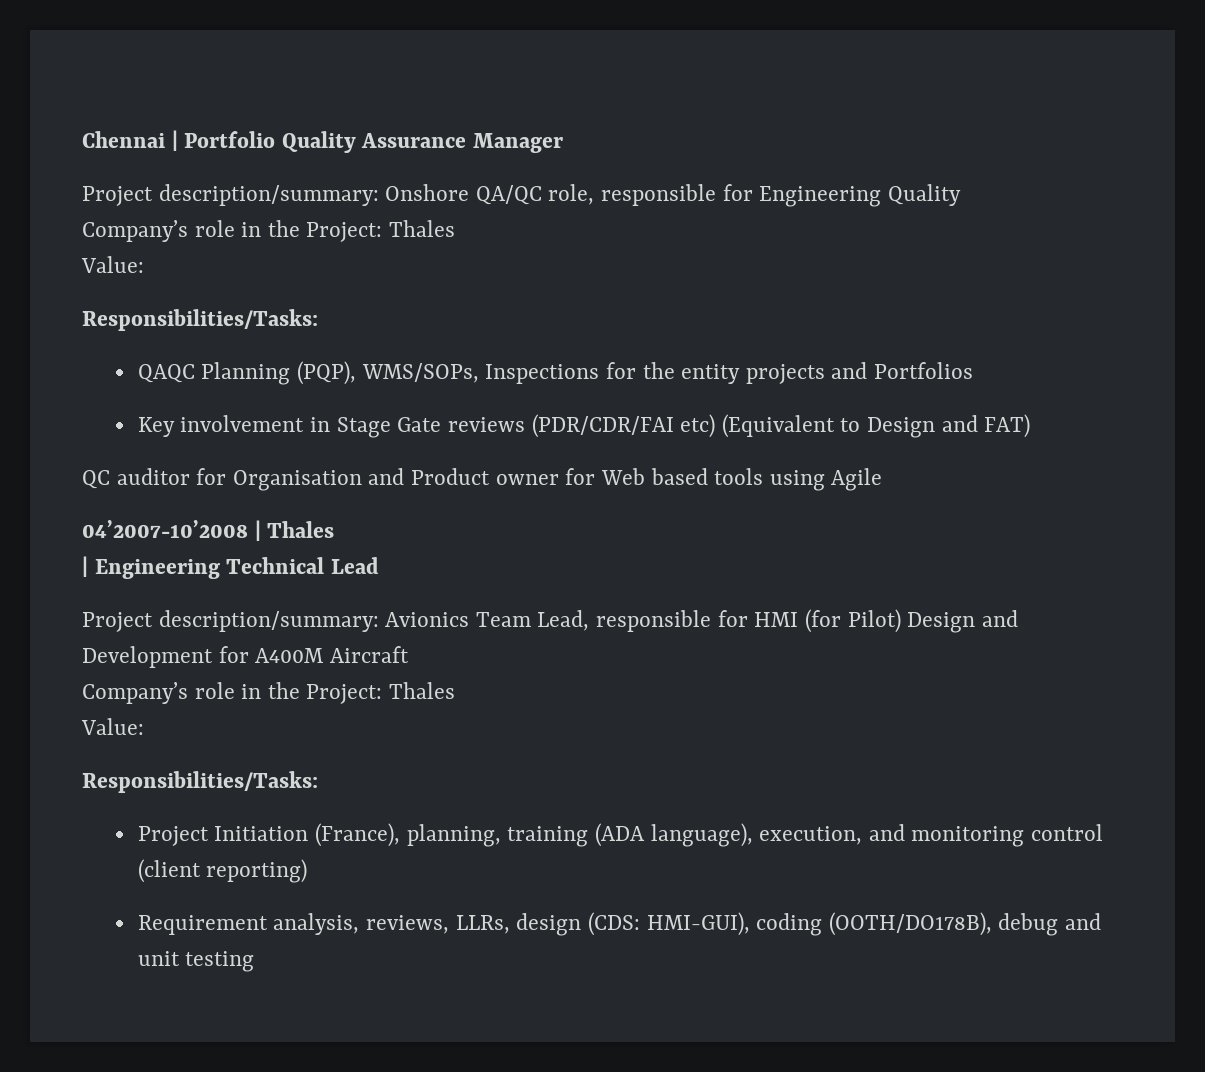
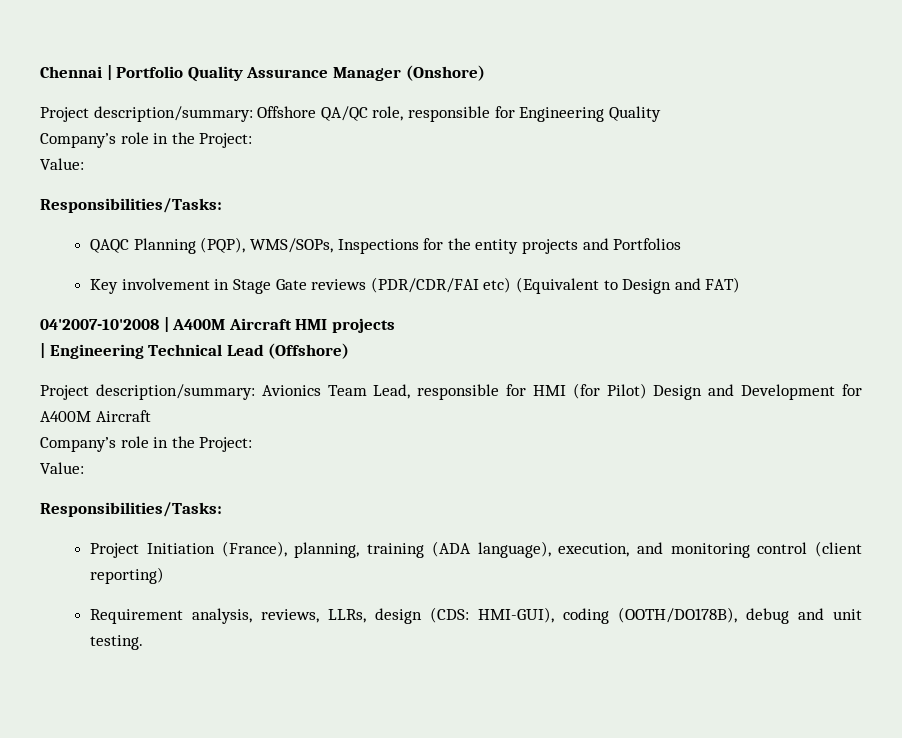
- Chennai | Portfolio Quality Assurance Manager
- Project description/summary: Onshore QA/QC role, responsible for Engineering Quality
- Company’s role in the Project: Thales
+ Chennai | Portfolio Quality Assurance Manager (Onshore)
+ Project description/summary: Offshore QA/QC role, responsible for Engineering Quality
+ Company’s role in the Project:
- QC auditor for Organisation and Product owner for Web based tools using Agile
- 04’2007-10’2008 | Thales
+ 04'2007-10'2008 | A400M Aircraft HMI projects
- | Engineering Technical Lead
+ | Engineering Technical Lead (Offshore)
  Project description/summary: Avionics Team Lead, responsible for HMI (for Pilot) Design and Development for A400M Aircraft
- Company’s role in the Project: Thales
+ Company’s role in the Project:
- Requirement analysis, reviews, LLRs, design (CDS: HMI-GUI), coding (OOTH/DO178B), debug and unit testing
+ Requirement analysis, reviews, LLRs, design (CDS: HMI-GUI), coding (OOTH/DO178B), debug and unit testing.

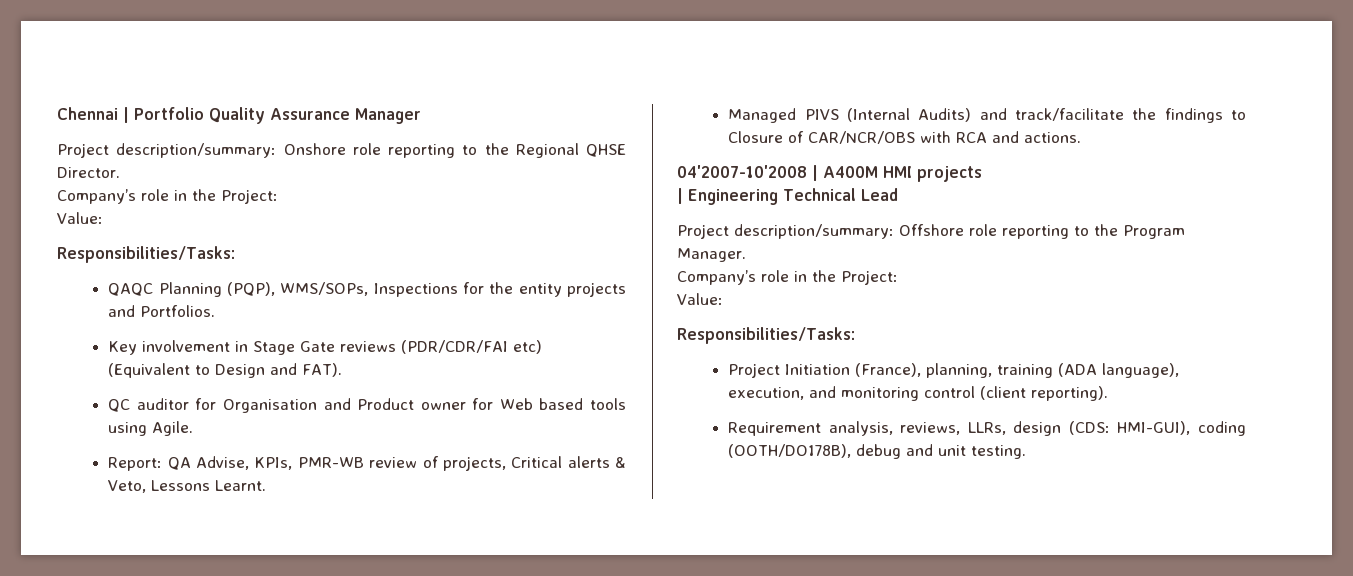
- Chennai | Portfolio Quality Assurance Manager (Onshore)
- Project description/summary: Offshore QA/QC role, responsible for Engineering Quality
+ Chennai | Portfolio Quality Assurance Manager
+ Project description/summary: Onshore role reporting to the Regional QHSE Director.
- QAQC Planning (PQP), WMS/SOPs, Inspections for the entity projects and Portfolios
+ QAQC Planning (PQP), WMS/SOPs, Inspections for the entity projects and Portfolios.
- Key involvement in Stage Gate reviews (PDR/CDR/FAI etc) (Equivalent to Design and FAT)
+ Key involvement in Stage Gate reviews (PDR/CDR/FAI etc) (Equivalent to Design and FAT).
+ QC auditor for Organisation and Product owner for Web based tools using Agile.
+ Report: QA Advise, KPIs, PMR-WB review of projects, Critical alerts & Veto, Lessons Learnt.
+ Managed PIVS (Internal Audits) and track/facilitate the findings to Closure of CAR/NCR/OBS with RCA and actions.
- 04'2007-10'2008 | A400M Aircraft HMI projects
+ 04'2007-10'2008 | A400M HMI projects
- | Engineering Technical Lead (Offshore)
- Project description/summary: Avionics Team Lead, responsible for HMI (for Pilot) Design and Development for A400M Aircraft
+ | Engineering Technical Lead
+ Project description/summary: Offshore role reporting to the Program Manager.
- Project Initiation (France), planning, training (ADA language), execution, and monitoring control (client reporting)
+ Project Initiation (France), planning, training (ADA language), execution, and monitoring control (client reporting).

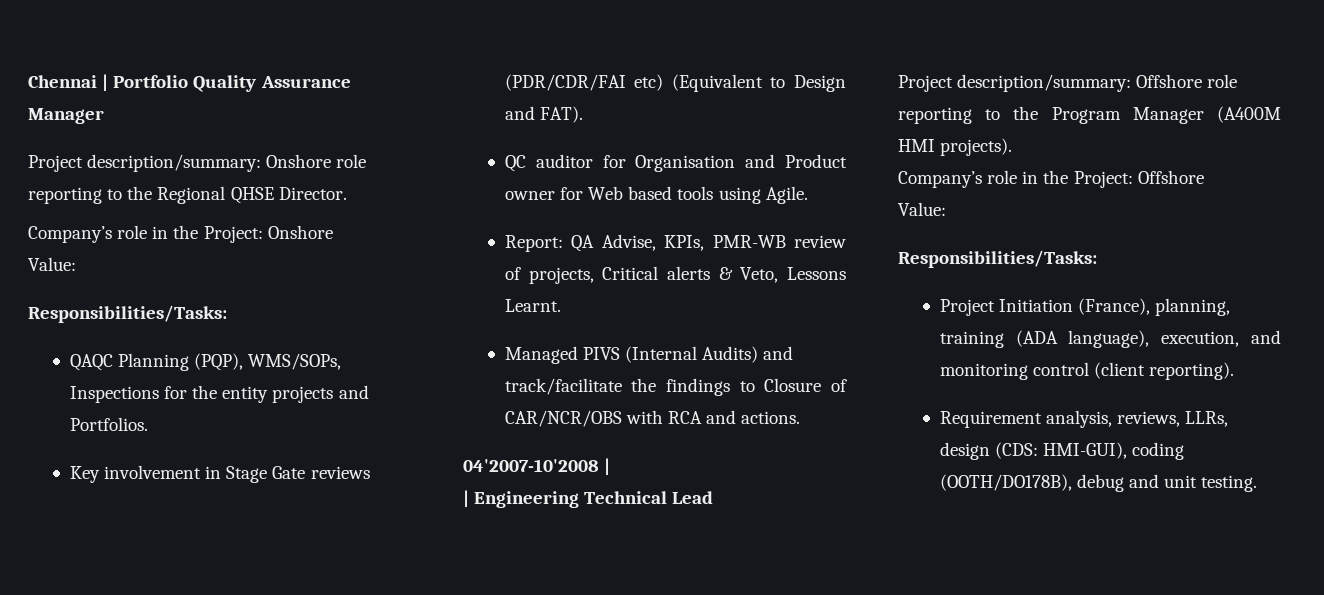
  Project description/summary: Onshore role reporting to the Regional QHSE Director.
- Company’s role in the Project:
+ Company’s role in the Project: Onshore
- 04'2007-10'2008 | A400M HMI projects
+ 04'2007-10'2008 |
- Project description/summary: Offshore role reporting to the Program Manager.
- Company’s role in the Project:
+ Project description/summary: Offshore role reporting to the Program Manager (A400M HMI projects).
+ Company’s role in the Project: Offshore

